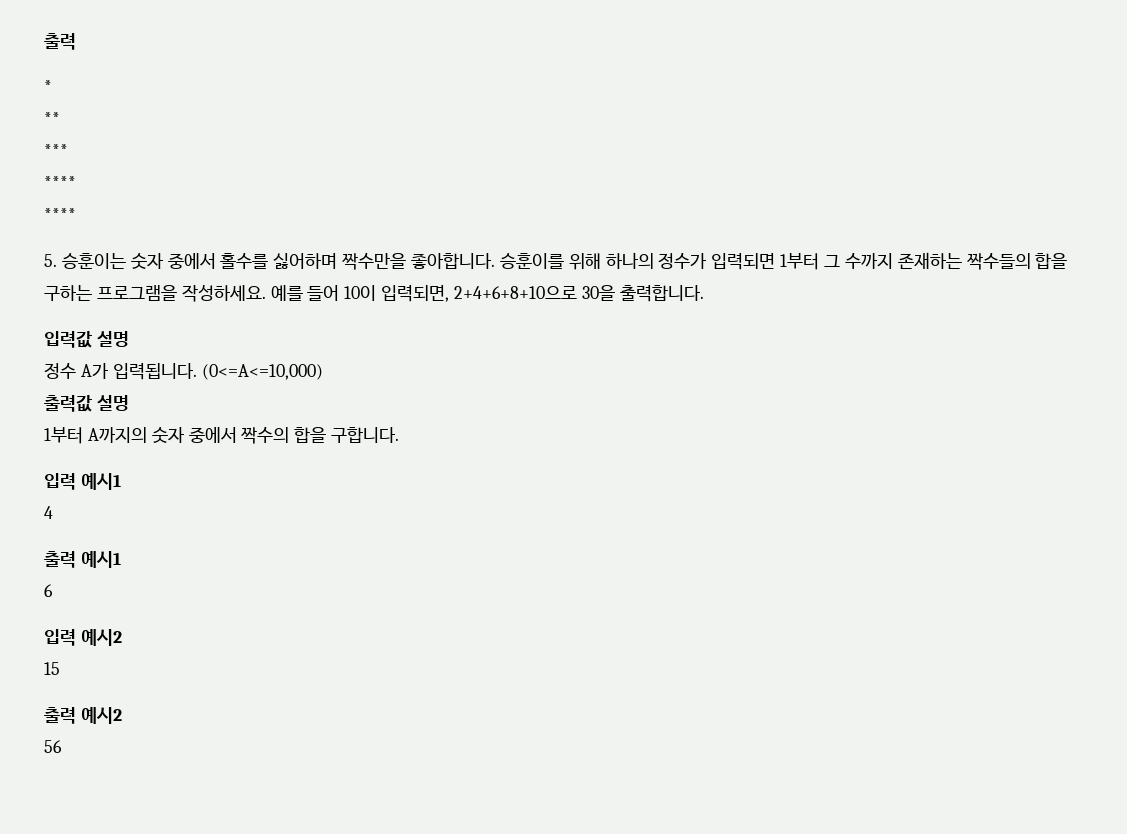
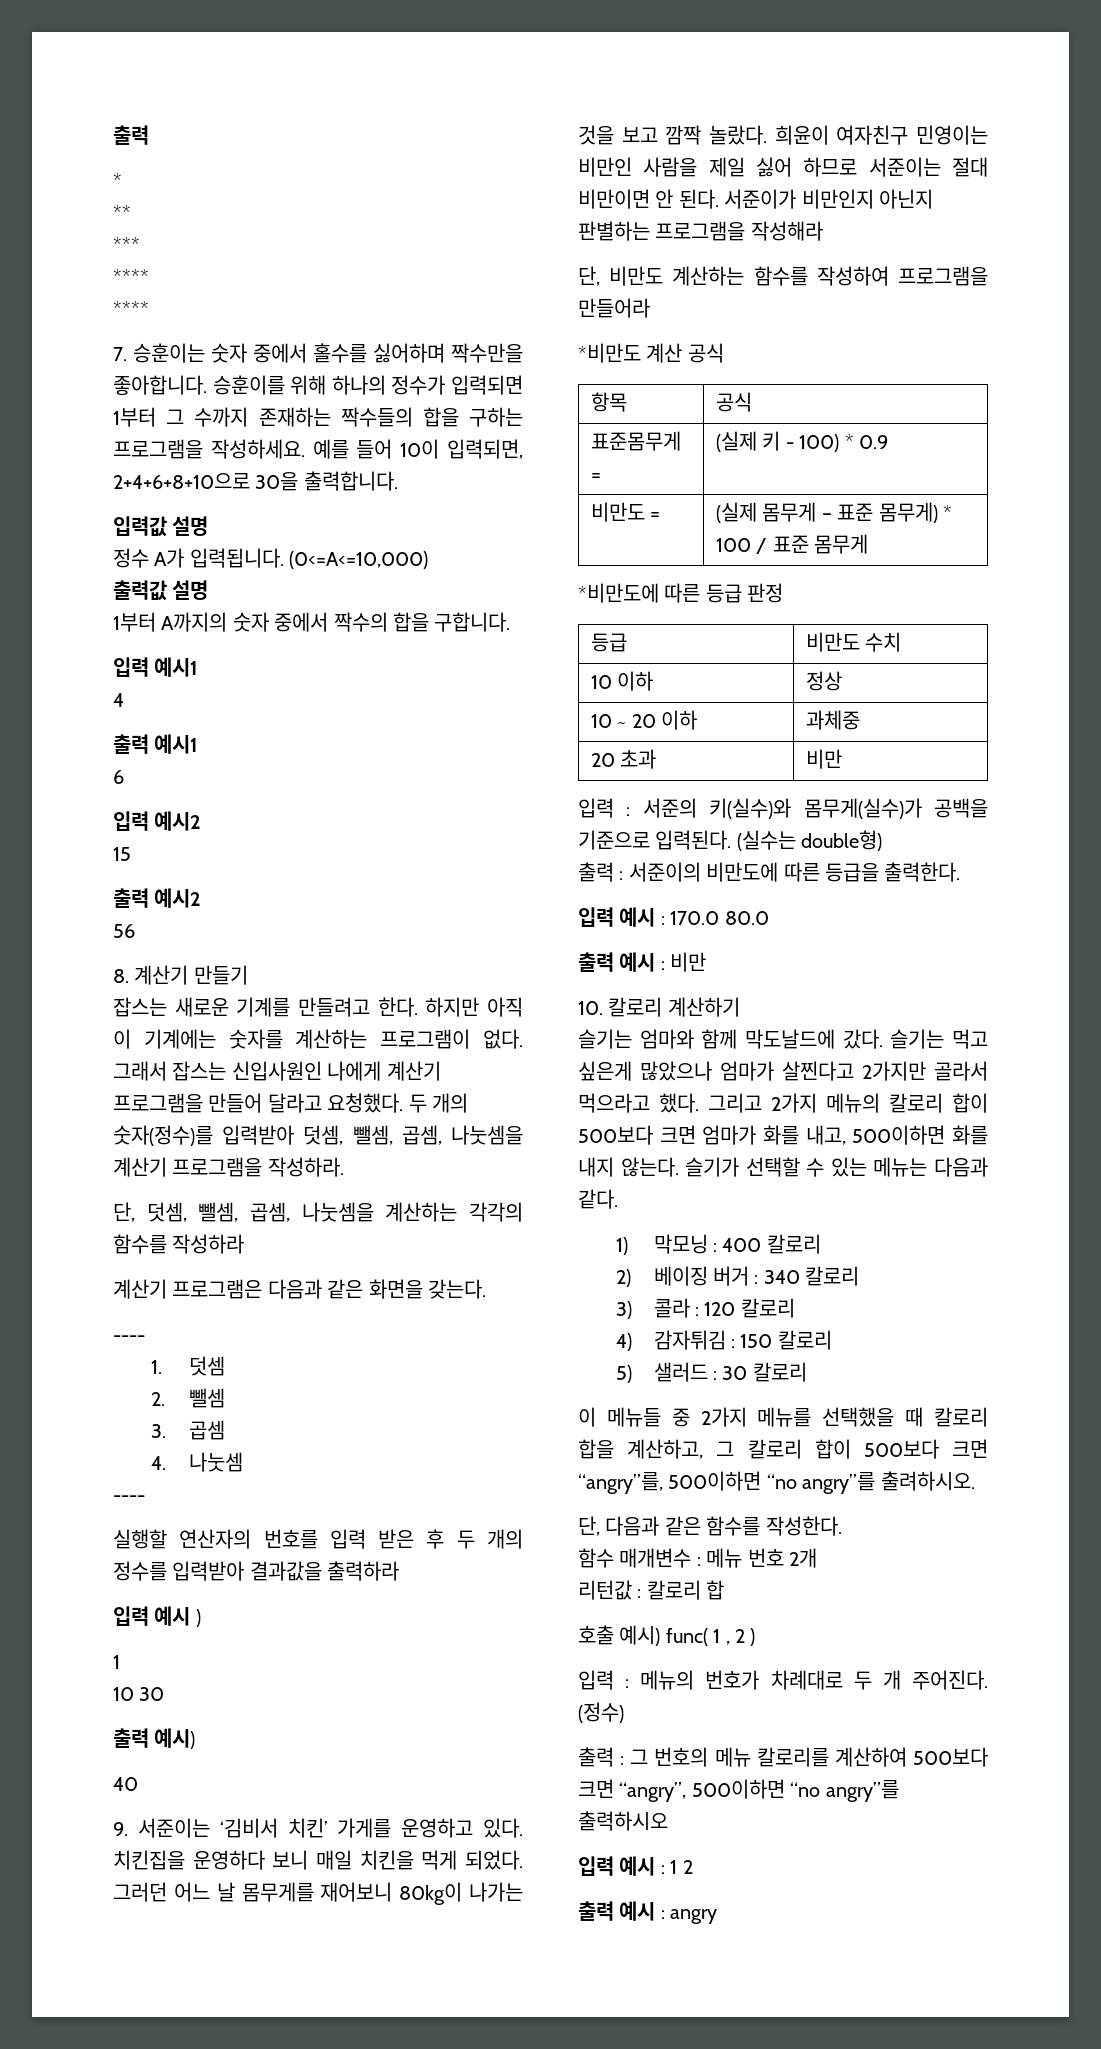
- 5. 승훈이는 숫자 중에서 홀수를 싫어하며 짝수만을 좋아합니다.
+ 7. 승훈이는 숫자 중에서 홀수를 싫어하며 짝수만을 좋아합니다.
+ 8. 계산기 만들기
+ 잡스는 새로운 기계를 만들려고 한다. 하지만 아직 이 기계에는 숫자를 계산하는 프로그램이 없다. 그래서 잡스는 신입사원인 나에게 계산기 프로그램을 만들어 달라고 요청했다. 두 개의 숫자(정수)를 입력받아 덧셈, 뺄셈, 곱셈, 나눗셈을 계산기 프로그램을 작성하라.
+ 단, 덧셈, 뺄셈, 곱셈, 나눗셈을 계산하는 각각의 함수를 작성하라
+ 계산기 프로그램은 다음과 같은 화면을 갖는다.
+ ----
+ 1. 덧셈
+ 2. 뺄셈
+ 3. 곱셈
+ 4. 나눗셈
+ ----
+ 실행할 연산자의 번호를 입력 받은 후 두 개의 정수를 입력받아 결과값을 출력하라
+ 입력 예시 )
+ 1
+ 10 30
+ 출력 예시)
+ 40
+ 9. 서준이는 ‘김비서 치킨’ 가게를 운영하고 있다. 치킨집을 운영하다 보니 매일 치킨을 먹게 되었다. 그러던 어느 날 몸무게를 재어보니 80kg이 나가는 것을 보고 깜짝 놀랐다. 희윤이 여자친구 민영이는 비만인 사람을 제일 싫어 하므로 서준이는 절대 비만이면 안 된다. 서준이가 비만인지 아닌지 판별하는 프로그램을 작성해라
+ 단, 비만도 계산하는 함수를 작성하여 프로그램을 만들어라
+ *비만도 계산 공식
+ 항목 | 공식
+ 표준몸무게 = | (실제 키 - 100) * 0.9
+ 비만도 = | (실제 몸무게 – 표준 몸무게) * 100 / 표준 몸무게
+ *비만도에 따른 등급 판정
+ 등급 | 비만도 수치
+ 10 이하 | 정상
+ 10 ~ 20 이하 | 과체중
+ 20 초과 | 비만
+ 입력 : 서준의 키(실수)와 몸무게(실수)가 공백을 기준으로 입력된다. (실수는 double형)
+ 출력 : 서준이의 비만도에 따른 등급을 출력한다.
+ 입력 예시 : 170.0 80.0
+ 출력 예시 : 비만
+ 10. 칼로리 계산하기
+ 슬기는 엄마와 함께 막도날드에 갔다. 슬기는 먹고 싶은게 많았으나 엄마가 살찐다고 2가지만 골라서 먹으라고 했다. 그리고 2가지 메뉴의 칼로리 합이 500보다 크면 엄마가 화를 내고, 500이하면 화를 내지 않는다. 슬기가 선택할 수 있는 메뉴는 다음과 같다.
+ 1) 막모닝 : 400 칼로리
+ 2) 베이징 버거 : 340 칼로리
+ 3) 콜라 : 120 칼로리
+ 4) 감자튀김 : 150 칼로리
+ 5) 샐러드 : 30 칼로리
+ 이 메뉴들 중 2가지 메뉴를 선택했을 때 칼로리 합을 계산하고, 그 칼로리 합이 500보다 크면 “angry”를, 500이하면 “no angry”를 출려하시오.
+ 단, 다음과 같은 함수를 작성한다.
+ 함수 매개변수 : 메뉴 번호 2개
+ 리턴값 : 칼로리 합
+ 호출 예시) func( 1 , 2 )
+ 입력 : 메뉴의 번호가 차례대로 두 개 주어진다. (정수)
+ 출력 : 그 번호의 메뉴 칼로리를 계산하여 500보다 크면 “angry”, 500이하면 “no angry”를 출력하시오
+ 입력 예시 : 1 2
+ 출력 예시 : angry

